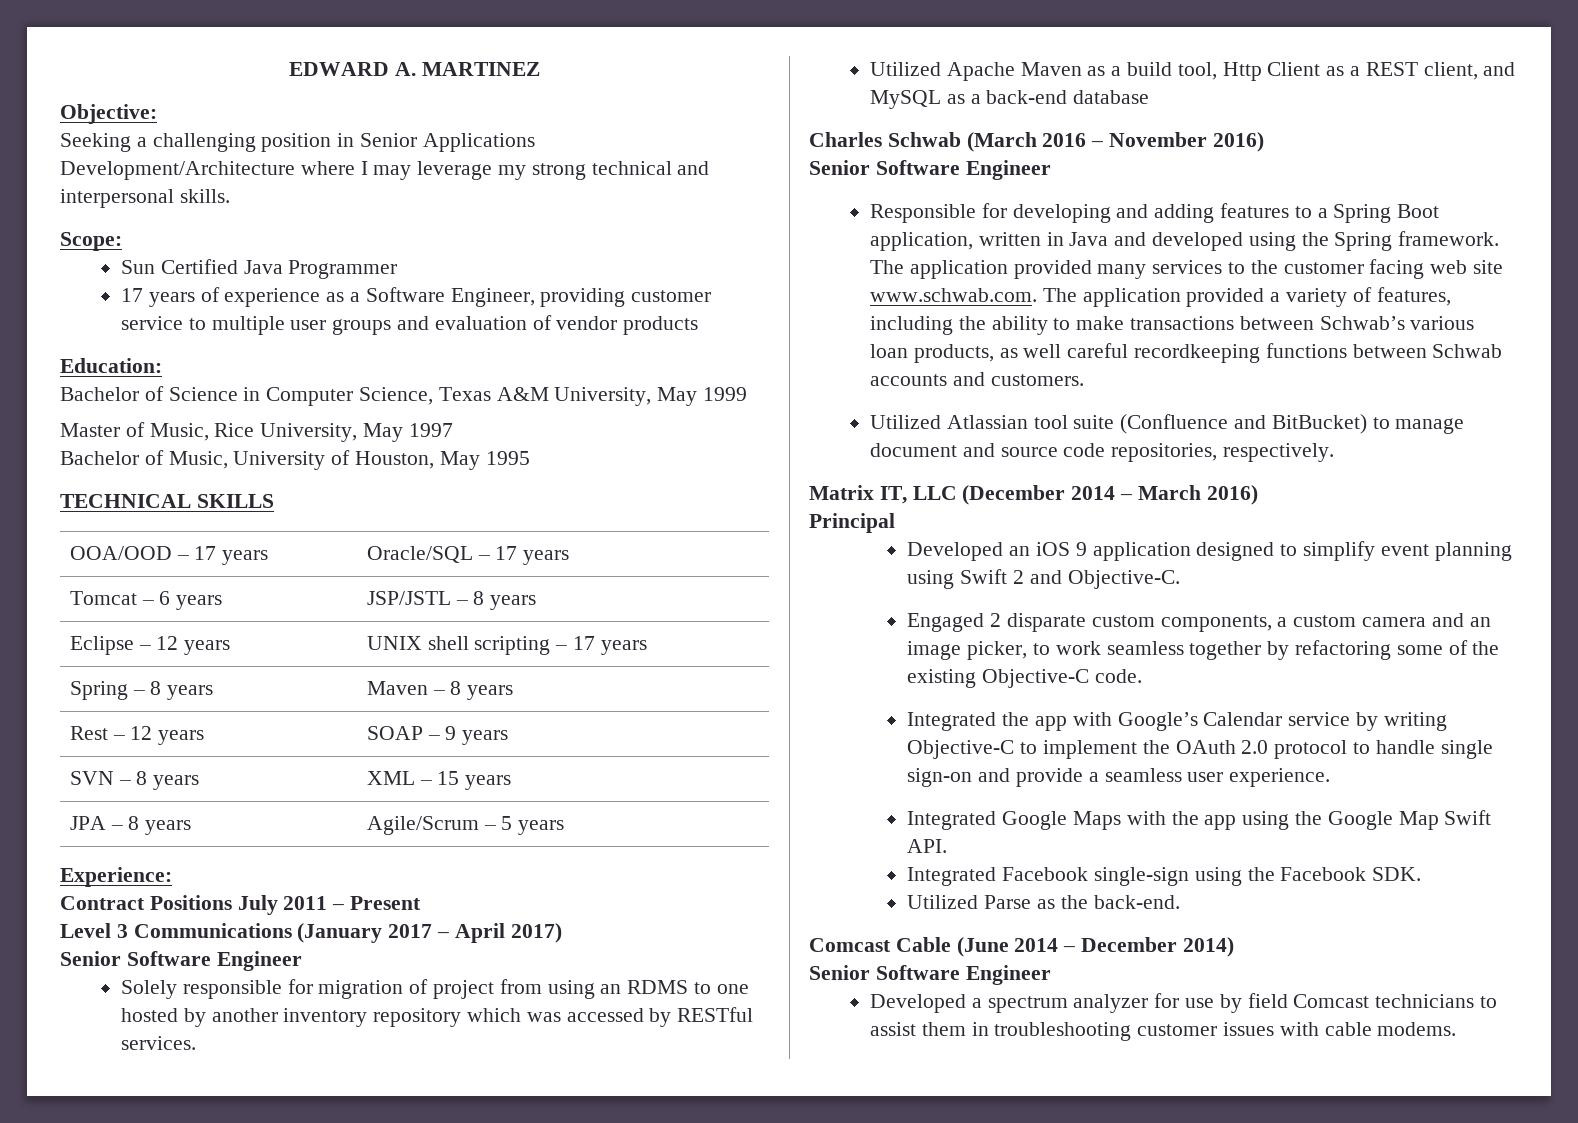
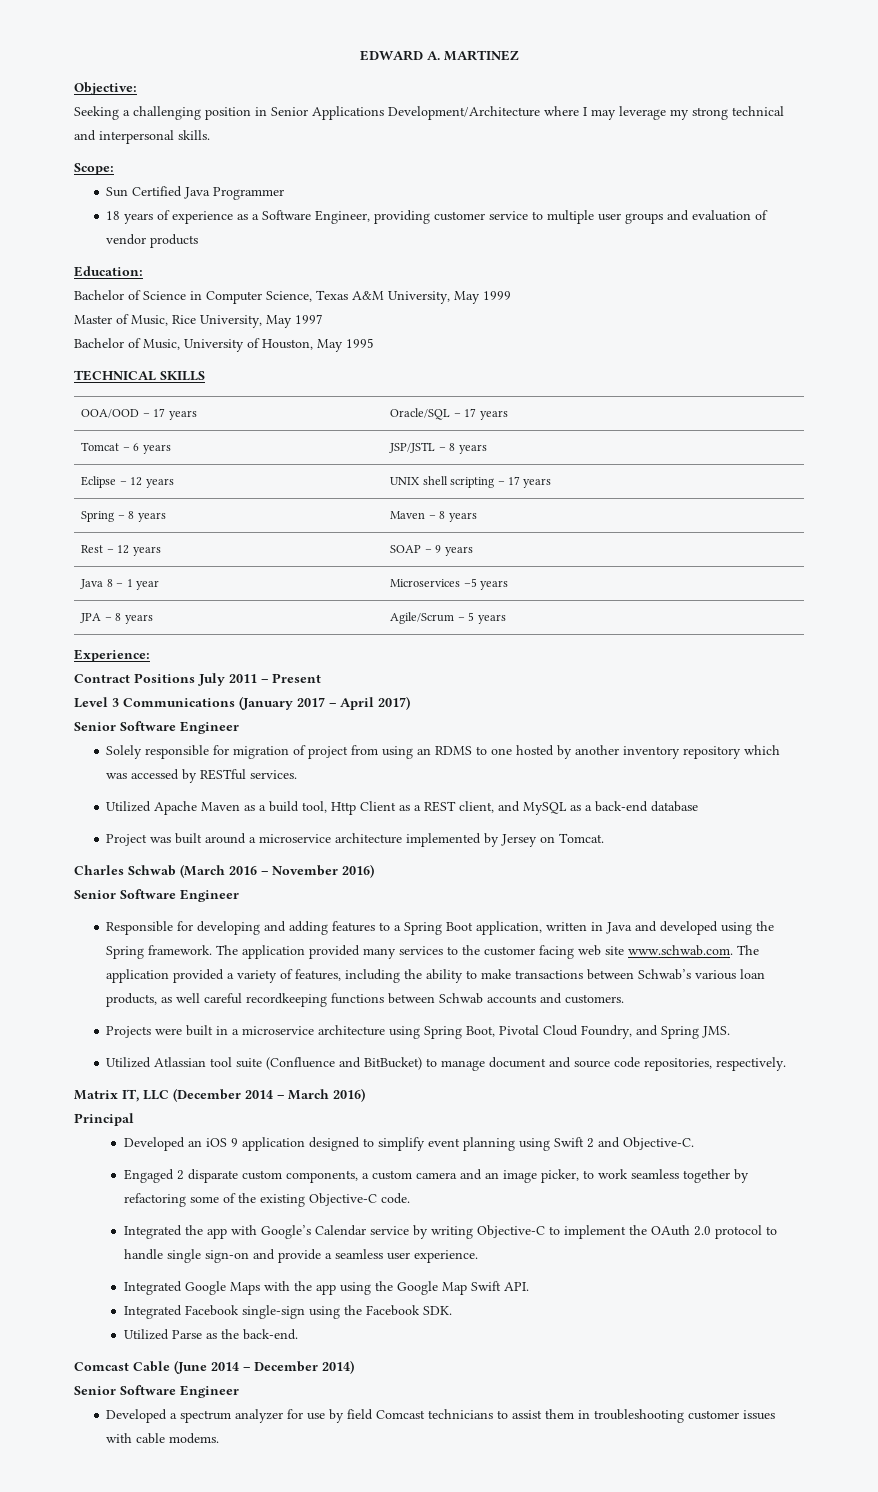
- 17 years of experience as a Software Engineer, providing customer service to multiple user groups and evaluation of vendor products
+ 18 years of experience as a Software Engineer, providing customer service to multiple user groups and evaluation of vendor products
- SVN – 8 years | XML – 15 years
+ Java 8 – 1 year | Microservices –5 years
+ Project was built around a microservice architecture implemented by Jersey on Tomcat.
+ Projects were built in a microservice architecture using Spring Boot, Pivotal Cloud Foundry, and Spring JMS.

